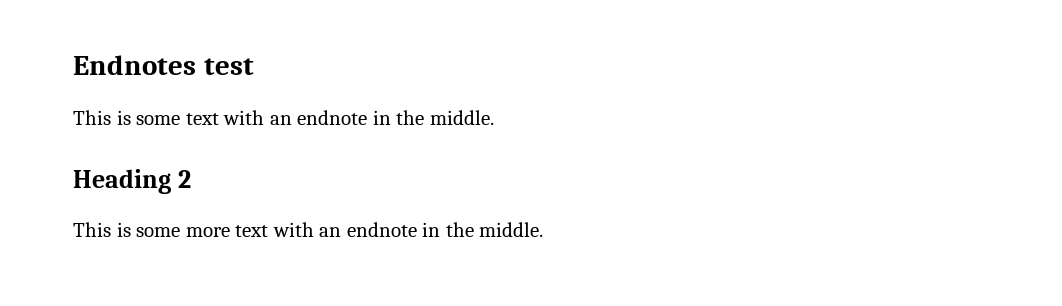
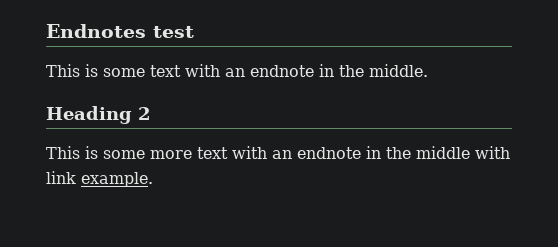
- This is some more text with an endnote in the middle.
+ This is some more text with an endnote in the middle with link example.

